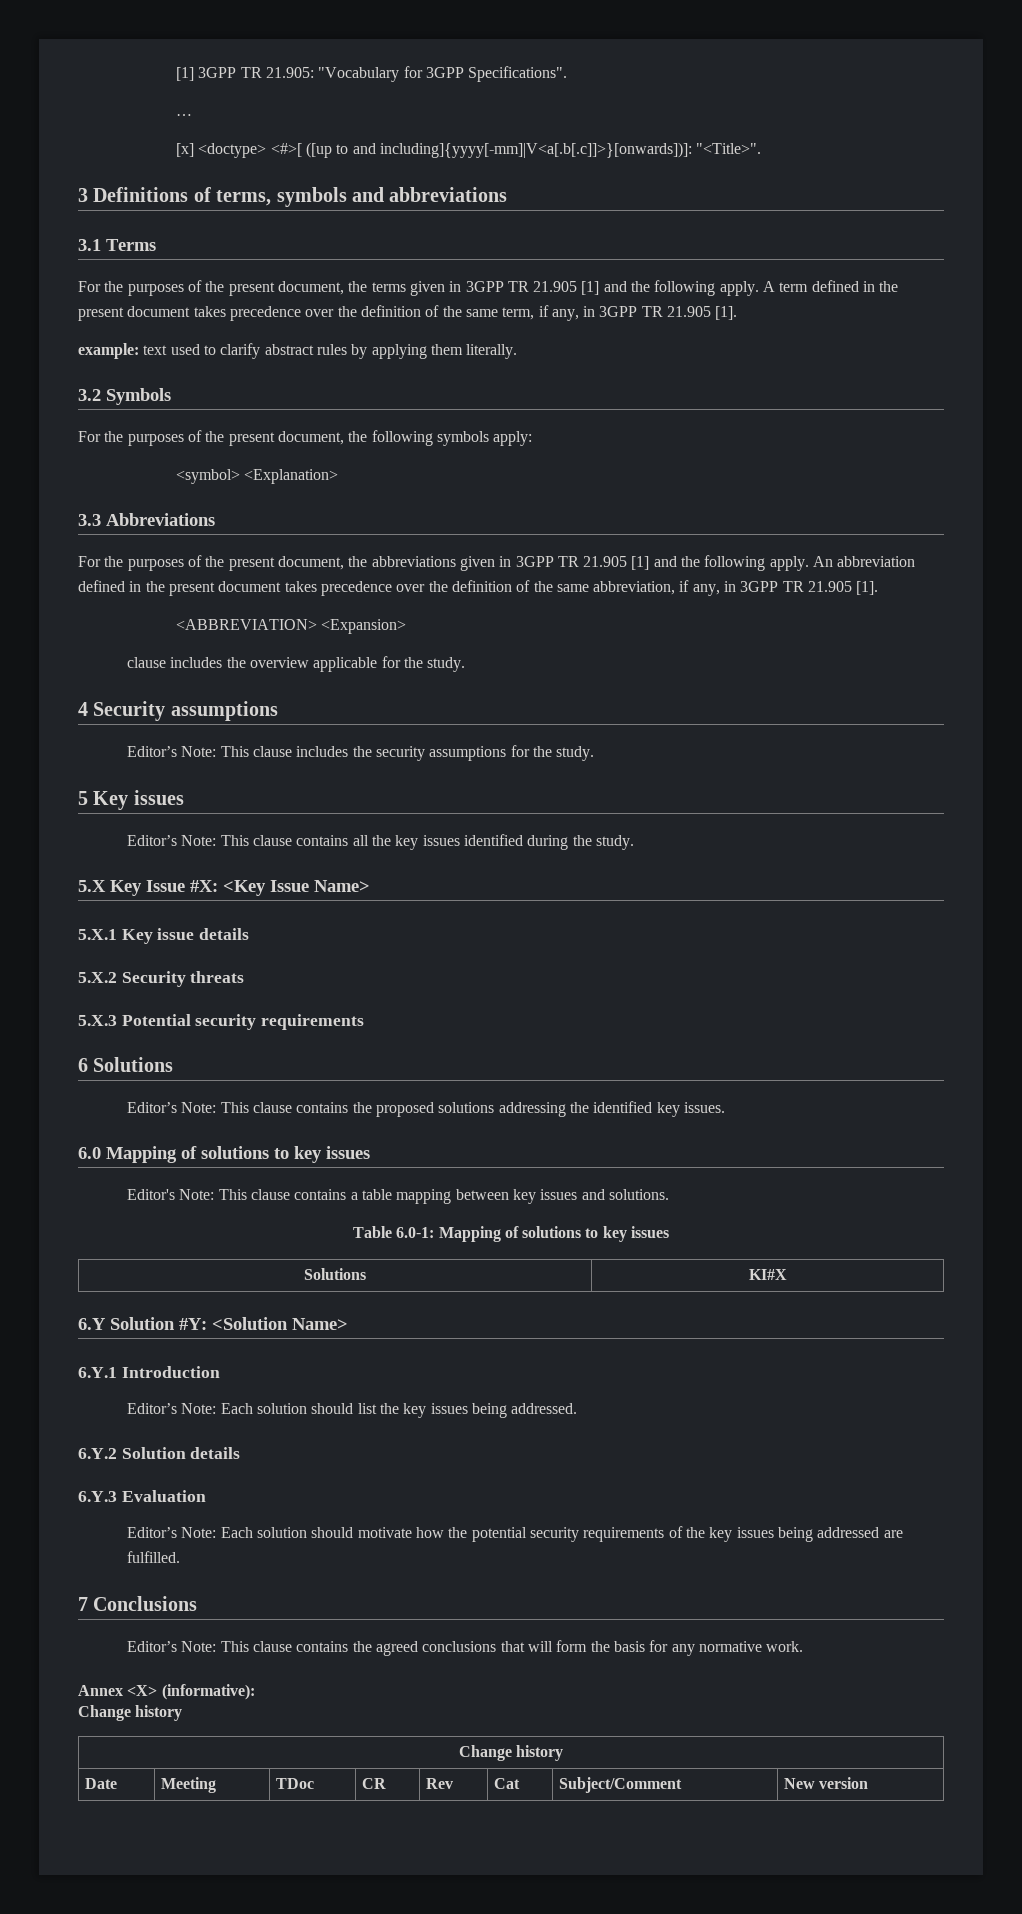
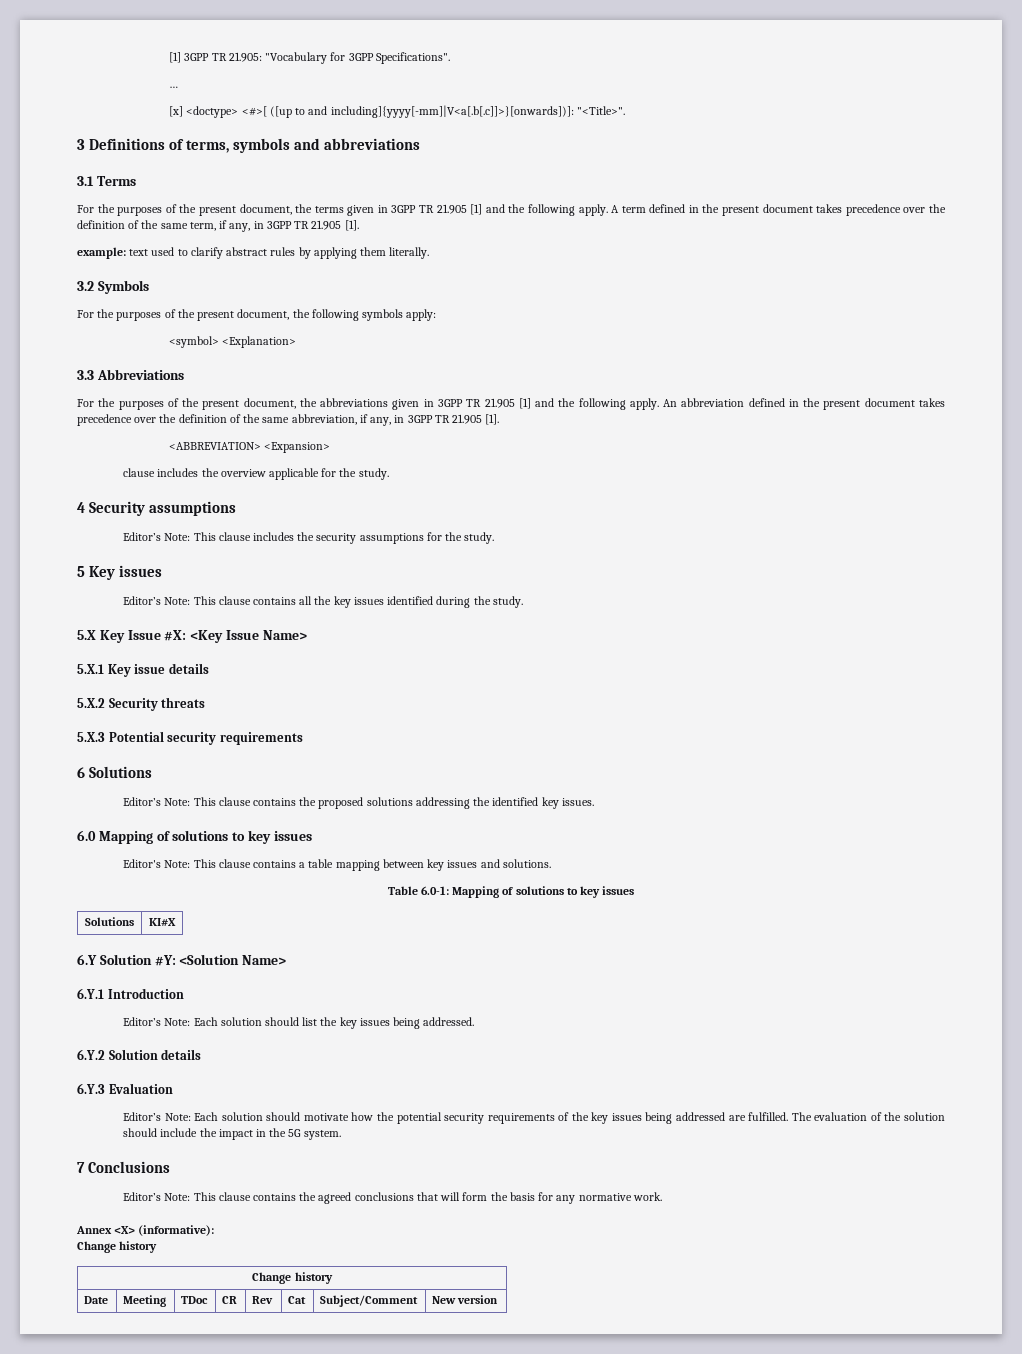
+ The evaluation of the solution should include the impact in the 5G system.

